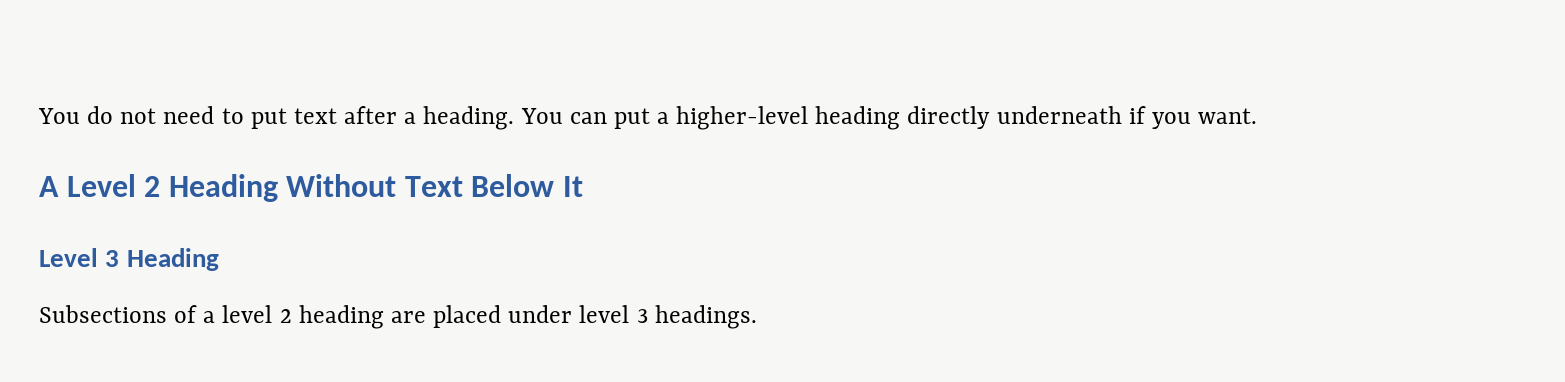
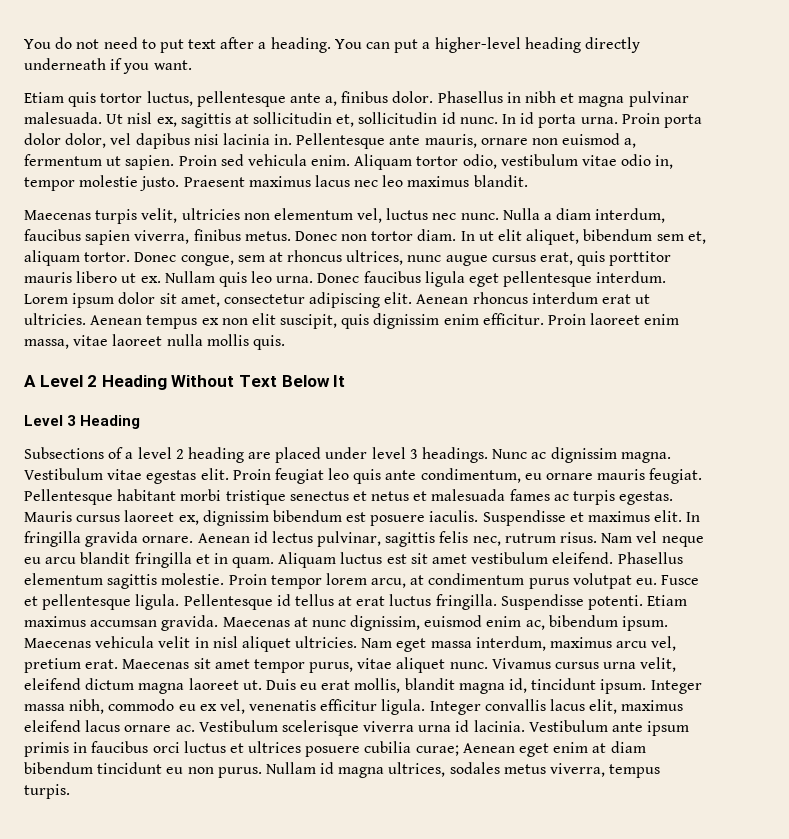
+ Etiam quis tortor luctus, pellentesque ante a, finibus dolor. Phasellus in nibh et magna pulvinar malesuada. Ut nisl ex, sagittis at sollicitudin et, sollicitudin id nunc. In id porta urna. Proin porta dolor dolor, vel dapibus nisi lacinia in. Pellentesque ante mauris, ornare non euismod a, fermentum ut sapien. Proin sed vehicula enim. Aliquam tortor odio, vestibulum vitae odio in, tempor molestie justo. Praesent maximus lacus nec leo maximus blandit.
+ Maecenas turpis velit, ultricies non elementum vel, luctus nec nunc. Nulla a diam interdum, faucibus sapien viverra, finibus metus. Donec non tortor diam. In ut elit aliquet, bibendum sem et, aliquam tortor. Donec congue, sem at rhoncus ultrices, nunc augue cursus erat, quis porttitor mauris libero ut ex. Nullam quis leo urna. Donec faucibus ligula eget pellentesque interdum. Lorem ipsum dolor sit amet, consectetur adipiscing elit. Aenean rhoncus interdum erat ut ultricies. Aenean tempus ex non elit suscipit, quis dignissim enim efficitur. Proin laoreet enim massa, vitae laoreet nulla mollis quis.
+ Nunc ac dignissim magna. Vestibulum vitae egestas elit. Proin feugiat leo quis ante condimentum, eu ornare mauris feugiat. Pellentesque habitant morbi tristique senectus et netus et malesuada fames ac turpis egestas. Mauris cursus laoreet ex, dignissim bibendum est posuere iaculis. Suspendisse et maximus elit. In fringilla gravida ornare. Aenean id lectus pulvinar, sagittis felis nec, rutrum risus. Nam vel neque eu arcu blandit fringilla et in quam. Aliquam luctus est sit amet vestibulum eleifend. Phasellus elementum sagittis molestie. Proin tempor lorem arcu, at condimentum purus volutpat eu. Fusce et pellentesque ligula. Pellentesque id tellus at erat luctus fringilla. Suspendisse potenti. Etiam maximus accumsan gravida. Maecenas at nunc dignissim, euismod enim ac, bibendum ipsum. Maecenas vehicula velit in nisl aliquet ultricies. Nam eget massa interdum, maximus arcu vel, pretium erat. Maecenas sit amet tempor purus, vitae aliquet nunc. Vivamus cursus urna velit, eleifend dictum magna laoreet ut. Duis eu erat mollis, blandit magna id, tincidunt ipsum. Integer massa nibh, commodo eu ex vel, venenatis efficitur ligula. Integer convallis lacus elit, maximus eleifend lacus ornare ac. Vestibulum scelerisque viverra urna id lacinia. Vestibulum ante ipsum primis in faucibus orci luctus et ultrices posuere cubilia curae; Aenean eget enim at diam bibendum tincidunt eu non purus. Nullam id magna ultrices, sodales metus viverra, tempus turpis.

